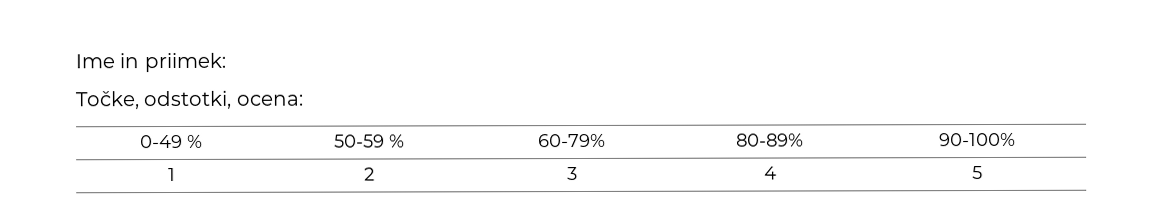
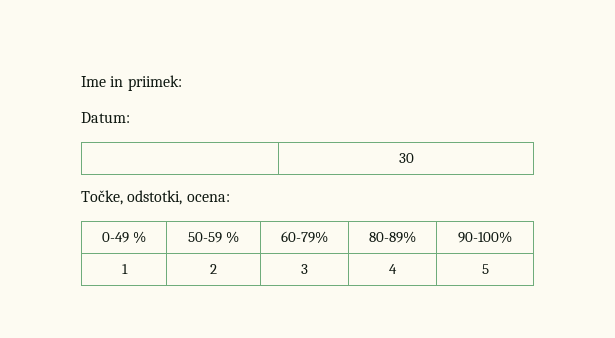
+ Datum:
+ | 30

